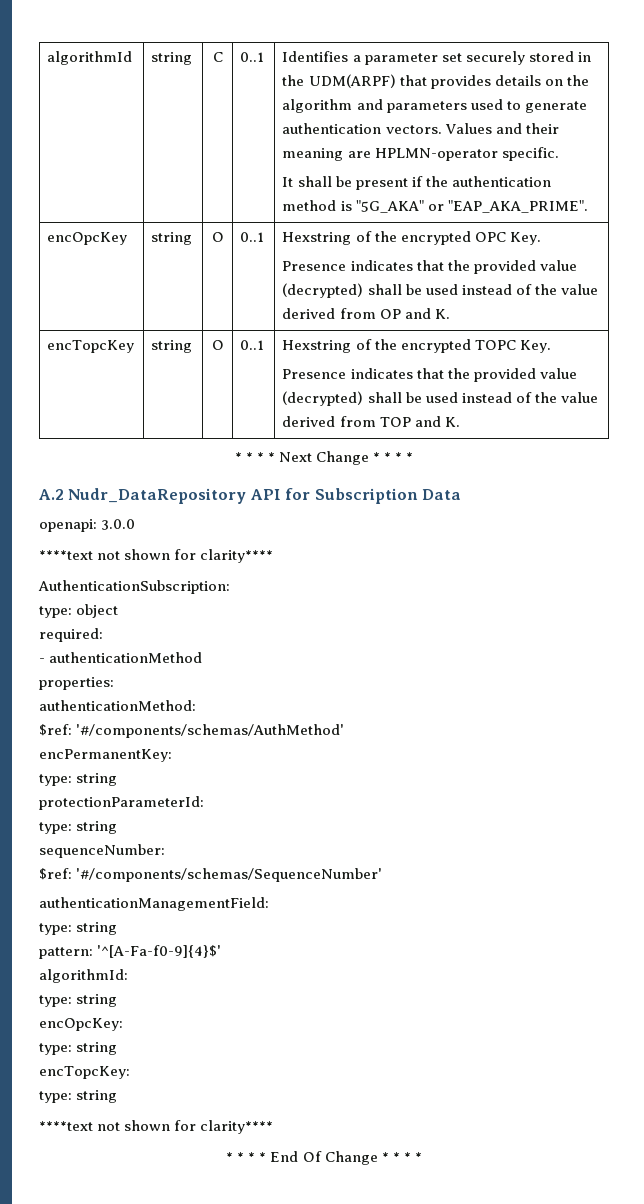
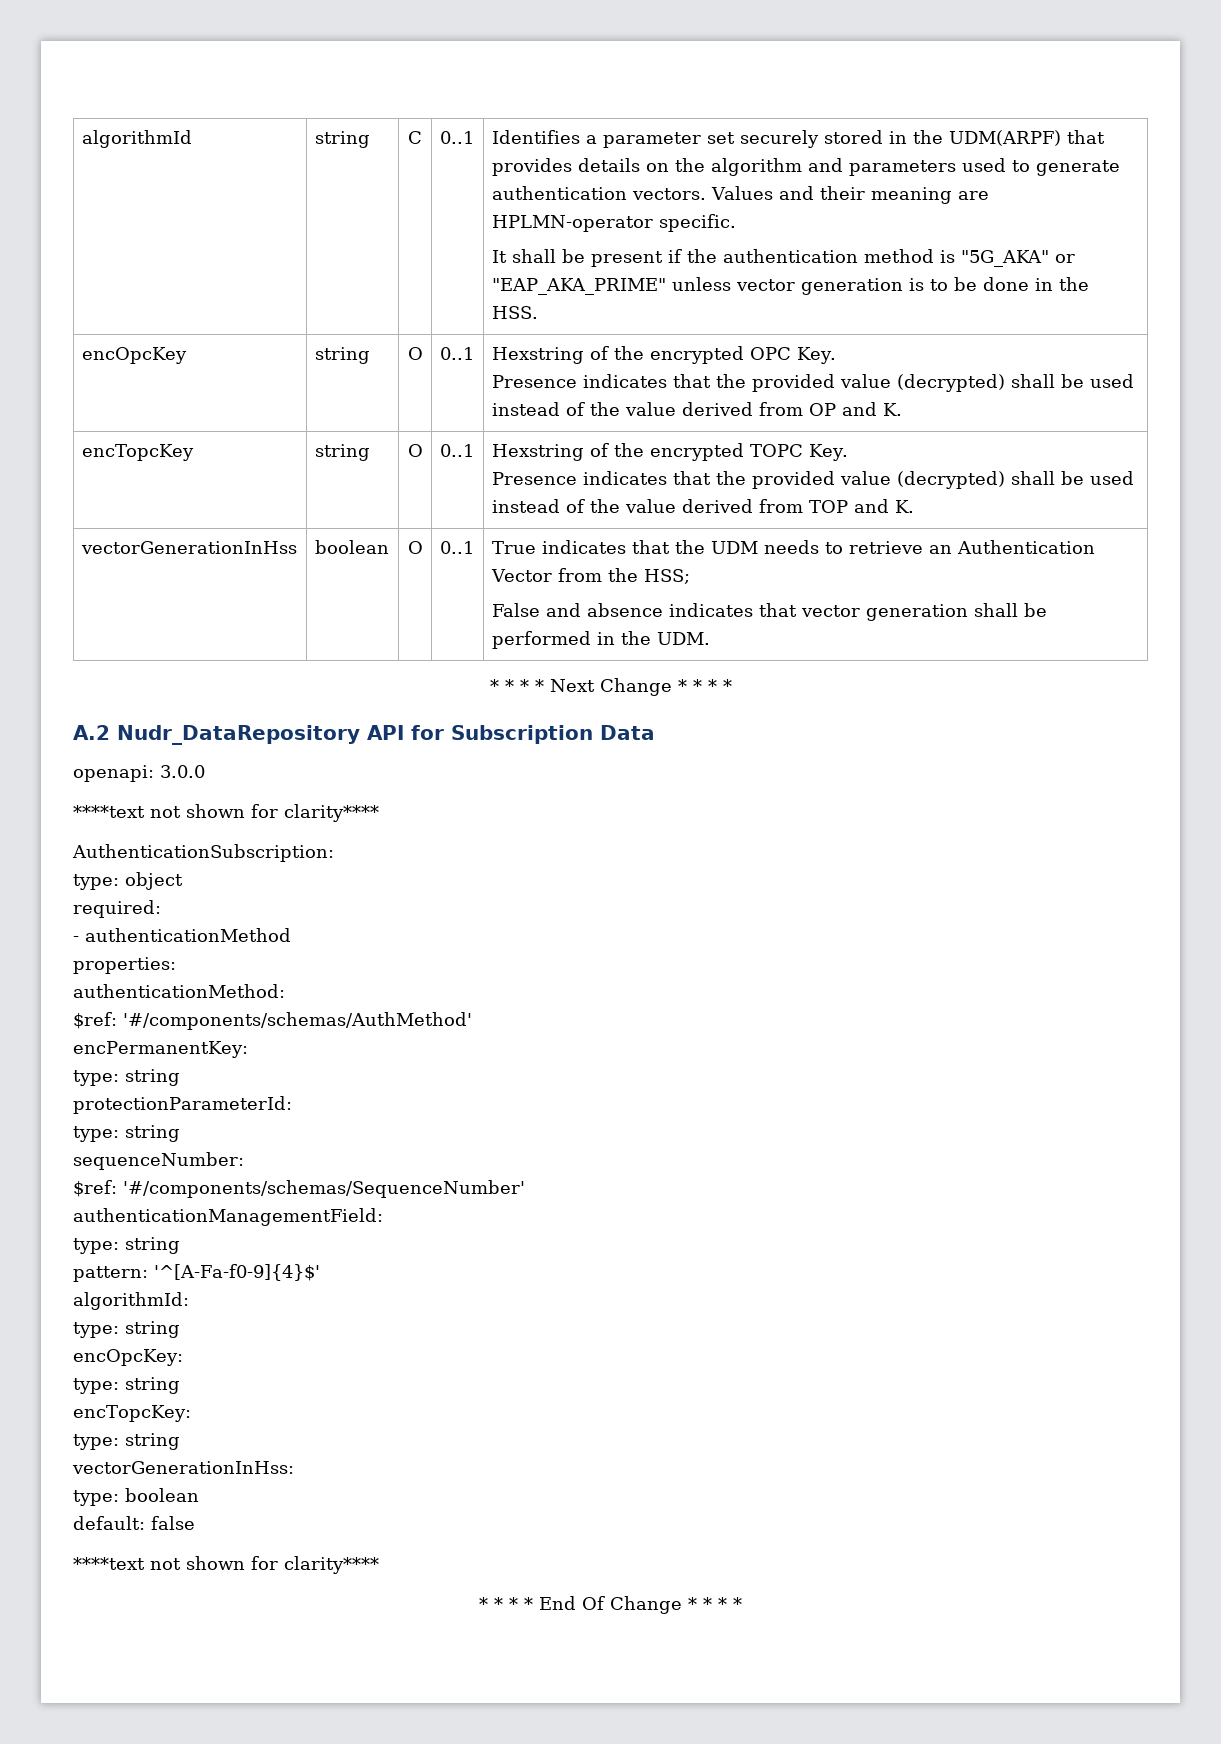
- It shall be present if the authentication method is "5G_AKA" or "EAP_AKA_PRIME".
+ It shall be present if the authentication method is "5G_AKA" or "EAP_AKA_PRIME" unless vector generation is to be done in the HSS.
+ vectorGenerationInHss | boolean | O | 0..1 | True indicates that the UDM needs to retrieve an Authentication Vector from the HSS;
+ False and absence indicates that vector generation shall be performed in the UDM.
+ vectorGenerationInHss:
+ type: boolean
+ default: false

